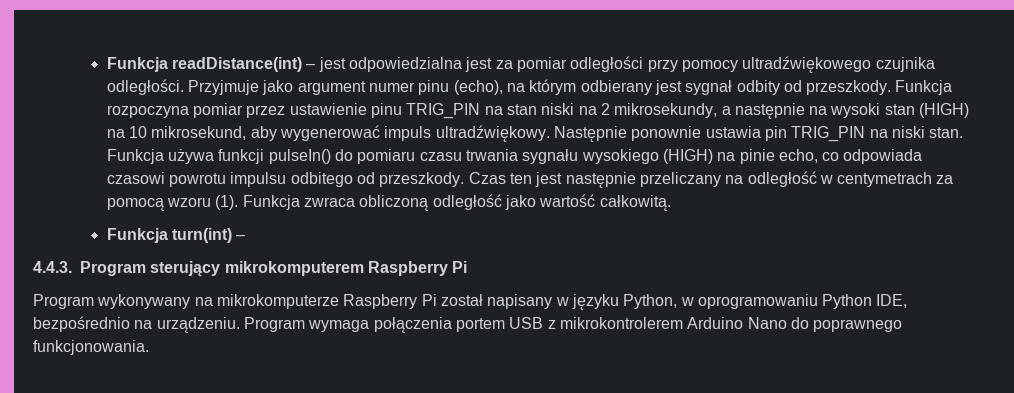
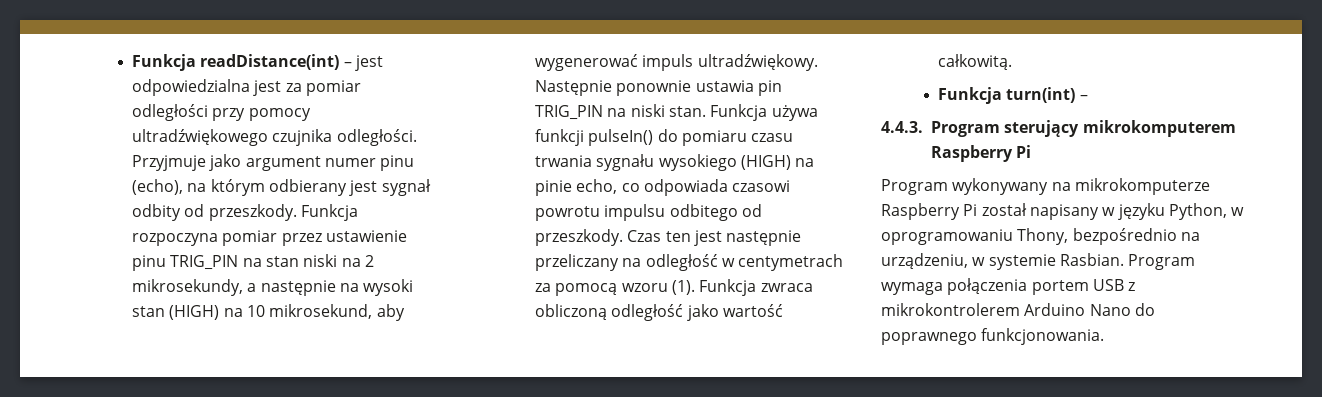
- Program wykonywany na mikrokomputerze Raspberry Pi został napisany w języku Python, w oprogramowaniu Python IDE, bezpośrednio na urządzeniu.
+ Program wykonywany na mikrokomputerze Raspberry Pi został napisany w języku Python, w oprogramowaniu Thony, bezpośrednio na urządzeniu, w systemie Rasbian.

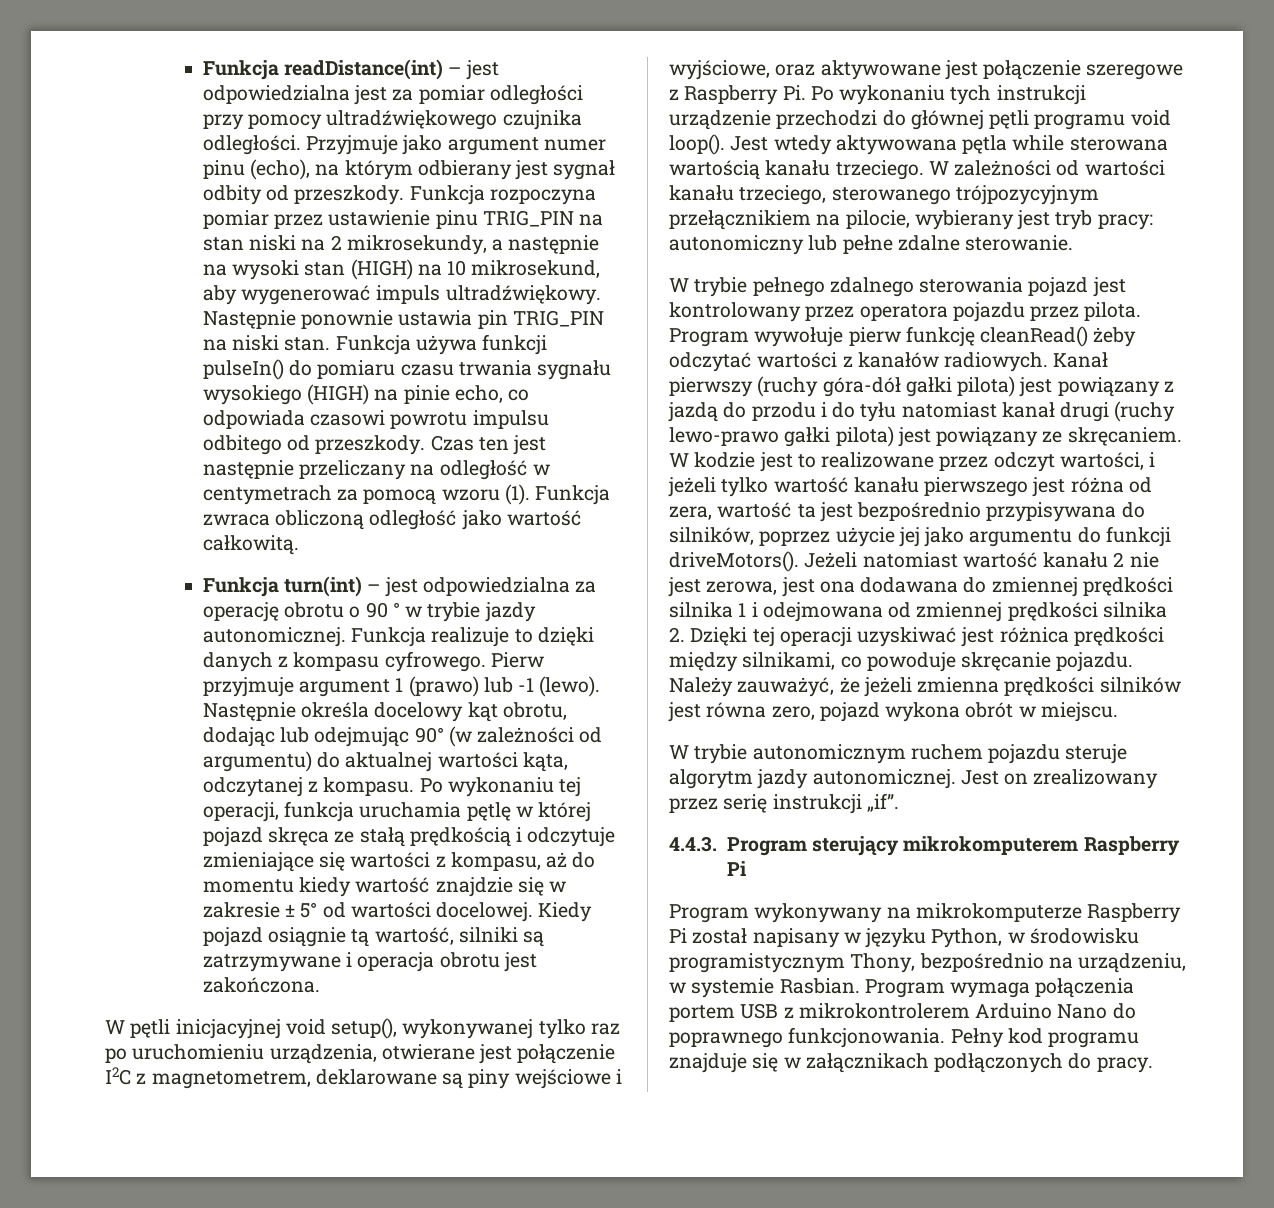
- Funkcja turn(int) –
+ Funkcja turn(int) – jest odpowiedzialna za operację obrotu o 90 ° w trybie jazdy autonomicznej. Funkcja realizuje to dzięki danych z kompasu cyfrowego. Pierw przyjmuje argument 1 (prawo) lub -1 (lewo). Następnie określa docelowy kąt obrotu, dodając lub odejmując 90° (w zależności od argumentu) do aktualnej wartości kąta, odczytanej z kompasu. Po wykonaniu tej operacji, funkcja uruchamia pętlę w której pojazd skręca ze stałą prędkością i odczytuje zmieniające się wartości z kompasu, aż do momentu kiedy wartość znajdzie się w zakresie ± 5° od wartości docelowej. Kiedy pojazd osiągnie tą wartość, silniki są zatrzymywane i operacja obrotu jest zakończona.
+ W pętli inicjacyjnej void setup(), wykonywanej tylko raz po uruchomieniu urządzenia, otwierane jest połączenie I2C z magnetometrem, deklarowane są piny wejściowe i wyjściowe, oraz aktywowane jest połączenie szeregowe z Raspberry Pi. Po wykonaniu tych instrukcji urządzenie przechodzi do głównej pętli programu void loop(). Jest wtedy aktywowana pętla while sterowana wartością kanału trzeciego. W zależności od wartości kanału trzeciego, sterowanego trójpozycyjnym przełącznikiem na pilocie, wybierany jest tryb pracy: autonomiczny lub pełne zdalne sterowanie.
+ W trybie pełnego zdalnego sterowania pojazd jest kontrolowany przez operatora pojazdu przez pilota. Program wywołuje pierw funkcję cleanRead() żeby odczytać wartości z kanałów radiowych. Kanał pierwszy (ruchy góra-dół gałki pilota) jest powiązany z jazdą do przodu i do tyłu natomiast kanał drugi (ruchy lewo-prawo gałki pilota) jest powiązany ze skręcaniem. W kodzie jest to realizowane przez odczyt wartości, i jeżeli tylko wartość kanału pierwszego jest różna od zera, wartość ta jest bezpośrednio przypisywana do silników, poprzez użycie jej jako argumentu do funkcji driveMotors(). Jeżeli natomiast wartość kanału 2 nie jest zerowa, jest ona dodawana do zmiennej prędkości silnika 1 i odejmowana od zmiennej prędkości silnika 2. Dzięki tej operacji uzyskiwać jest różnica prędkości między silnikami, co powoduje skręcanie pojazdu. Należy zauważyć, że jeżeli zmienna prędkości silników jest równa zero, pojazd wykona obrót w miejscu.
+ W trybie autonomicznym ruchem pojazdu steruje algorytm jazdy autonomicznej. Jest on zrealizowany przez serię instrukcji „if”.
- Program wykonywany na mikrokomputerze Raspberry Pi został napisany w języku Python, w oprogramowaniu Thony, bezpośrednio na urządzeniu, w systemie Rasbian.
+ Program wykonywany na mikrokomputerze Raspberry Pi został napisany w języku Python, w środowisku programistycznym Thony, bezpośrednio na urządzeniu, w systemie Rasbian.
+ Pełny kod programu znajduje się w załącznikach podłączonych do pracy.

